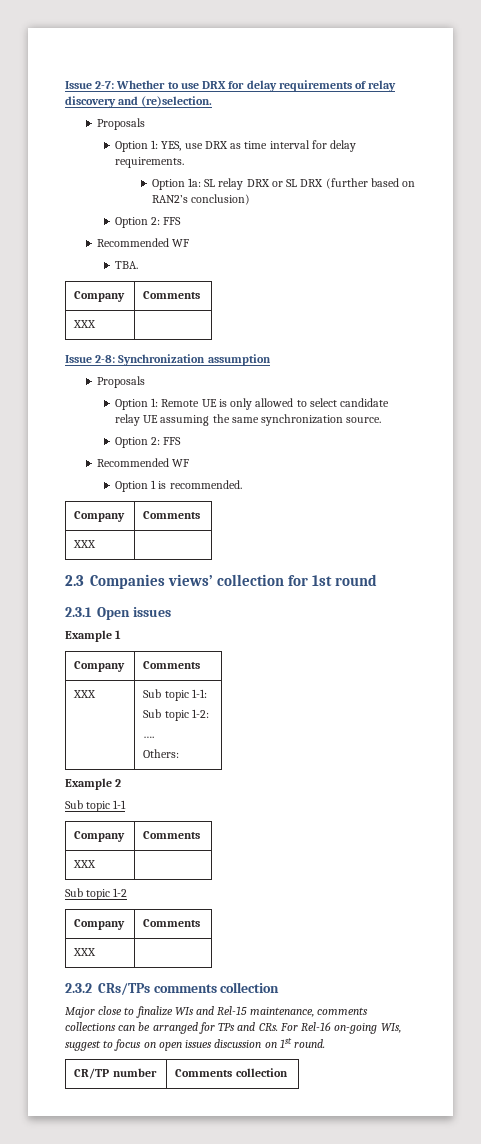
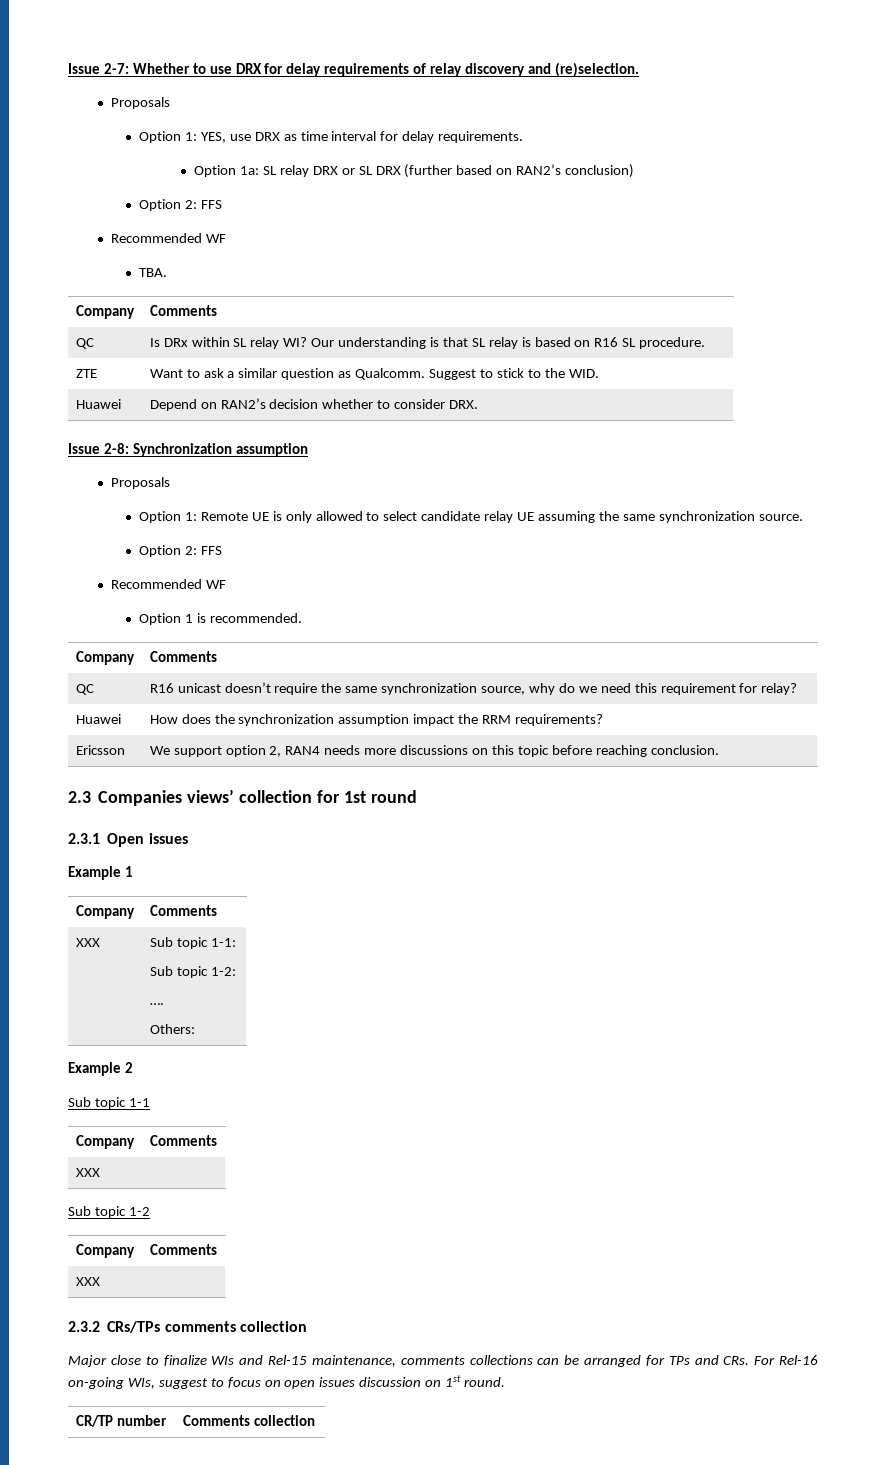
  TBA.
  Company | Comments
- XXX |
+ QC | Is DRx within SL relay WI? Our understanding is that SL relay is based on R16 SL procedure.
+ ZTE | Want to ask a similar question as Qualcomm. Suggest to stick to the WID.
+ Huawei | Depend on RAN2’s decision whether to consider DRX.
  Option 1 is recommended.
  Company | Comments
- XXX |
+ QC | R16 unicast doesn’t require the same synchronization source, why do we need this requirement for relay?
+ Huawei | How does the synchronization assumption impact the RRM requirements?
+ Ericsson | We support option 2, RAN4 needs more discussions on this topic before reaching conclusion.

